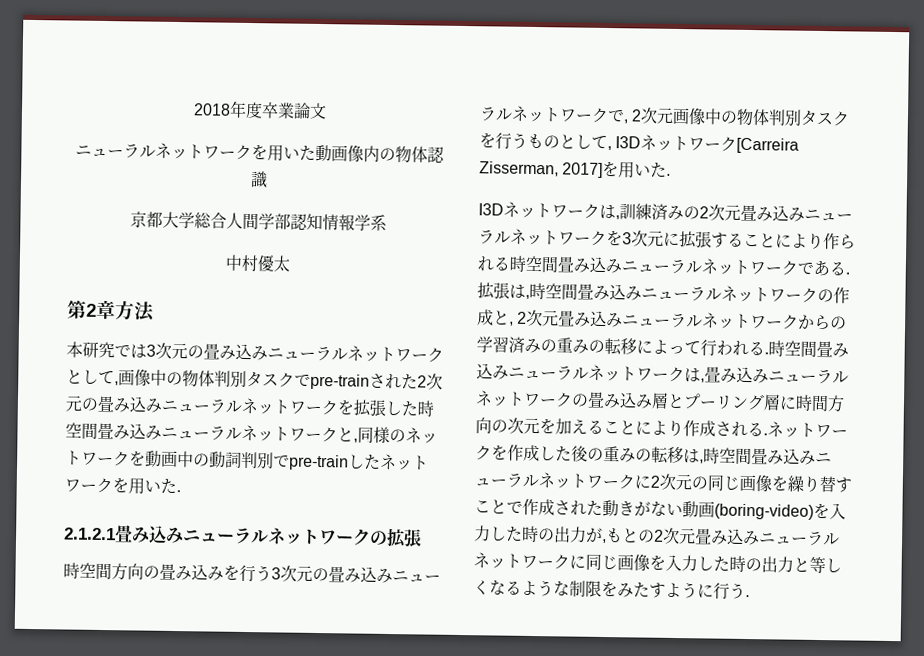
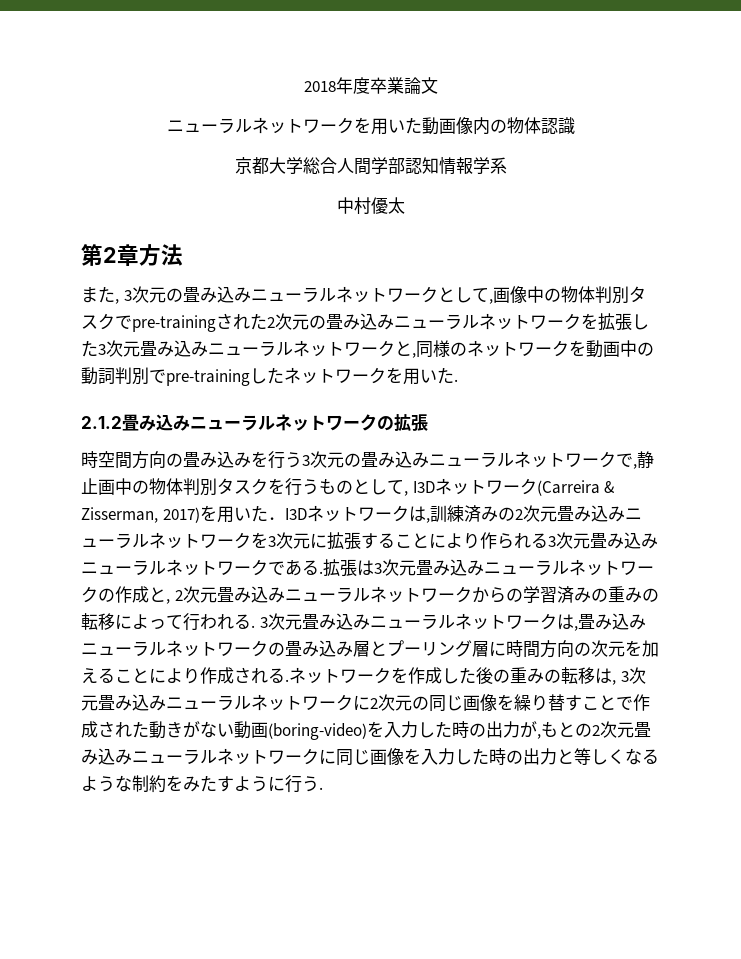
- 本研究では3次元の畳み込みニューラルネットワークとして,画像中の物体判別タスクでpre-trainされた2次元の畳み込みニューラルネットワークを拡張した時空間畳み込みニューラルネットワークと,同様のネットワークを動画中の動詞判別でpre-trainしたネットワークを用いた.
+ また, 3次元の畳み込みニューラルネットワークとして,画像中の物体判別タスクでpre-trainingされた2次元の畳み込みニューラルネットワークを拡張した3次元畳み込みニューラルネットワークと,同様のネットワークを動画中の動詞判別でpre-trainingしたネットワークを用いた.
- 2.1.2.1畳み込みニューラルネットワークの拡張
+ 2.1.2畳み込みニューラルネットワークの拡張
- 時空間方向の畳み込みを行う3次元の畳み込みニューラルネットワークで, 2次元画像中の物体判別タスクを行うものとして, I3Dネットワーク[Carreira Zisserman, 2017]を用いた.
- I3Dネットワークは,訓練済みの2次元畳み込みニューラルネットワークを3次元に拡張することにより作られる時空間畳み込みニューラルネットワークである.
+ 時空間方向の畳み込みを行う3次元の畳み込みニューラルネットワークで,静止画中の物体判別タスクを行うものとして, I3Dネットワーク(Carreira & Zisserman, 2017)を用いた．I3Dネットワークは,訓練済みの2次元畳み込みニューラルネットワークを3次元に拡張することにより作られる3次元畳み込みニューラルネットワークである.
- 拡張は,時空間畳み込みニューラルネットワークの作成と, 2次元畳み込みニューラルネットワークからの学習済みの重みの転移によって行われる.
+ 拡張は3次元畳み込みニューラルネットワークの作成と, 2次元畳み込みニューラルネットワークからの学習済みの重みの転移によって行われる.
- 時空間畳み込みニューラルネットワークは,畳み込みニューラルネットワークの畳み込み層とプーリング層に時間方向の次元を加えることにより作成される.
+ 3次元畳み込みニューラルネットワークは,畳み込みニューラルネットワークの畳み込み層とプーリング層に時間方向の次元を加えることにより作成される.
- ネットワークを作成した後の重みの転移は,時空間畳み込みニューラルネットワークに2次元の同じ画像を繰り替すことで作成された動きがない動画(boring-video)を入力した時の出力が,もとの2次元畳み込みニューラルネットワークに同じ画像を入力した時の出力と等しくなるような制限をみたすように行う.
+ ネットワークを作成した後の重みの転移は, 3次元畳み込みニューラルネットワークに2次元の同じ画像を繰り替すことで作成された動きがない動画(boring-video)を入力した時の出力が,もとの2次元畳み込みニューラルネットワークに同じ画像を入力した時の出力と等しくなるような制約をみたすように行う.

